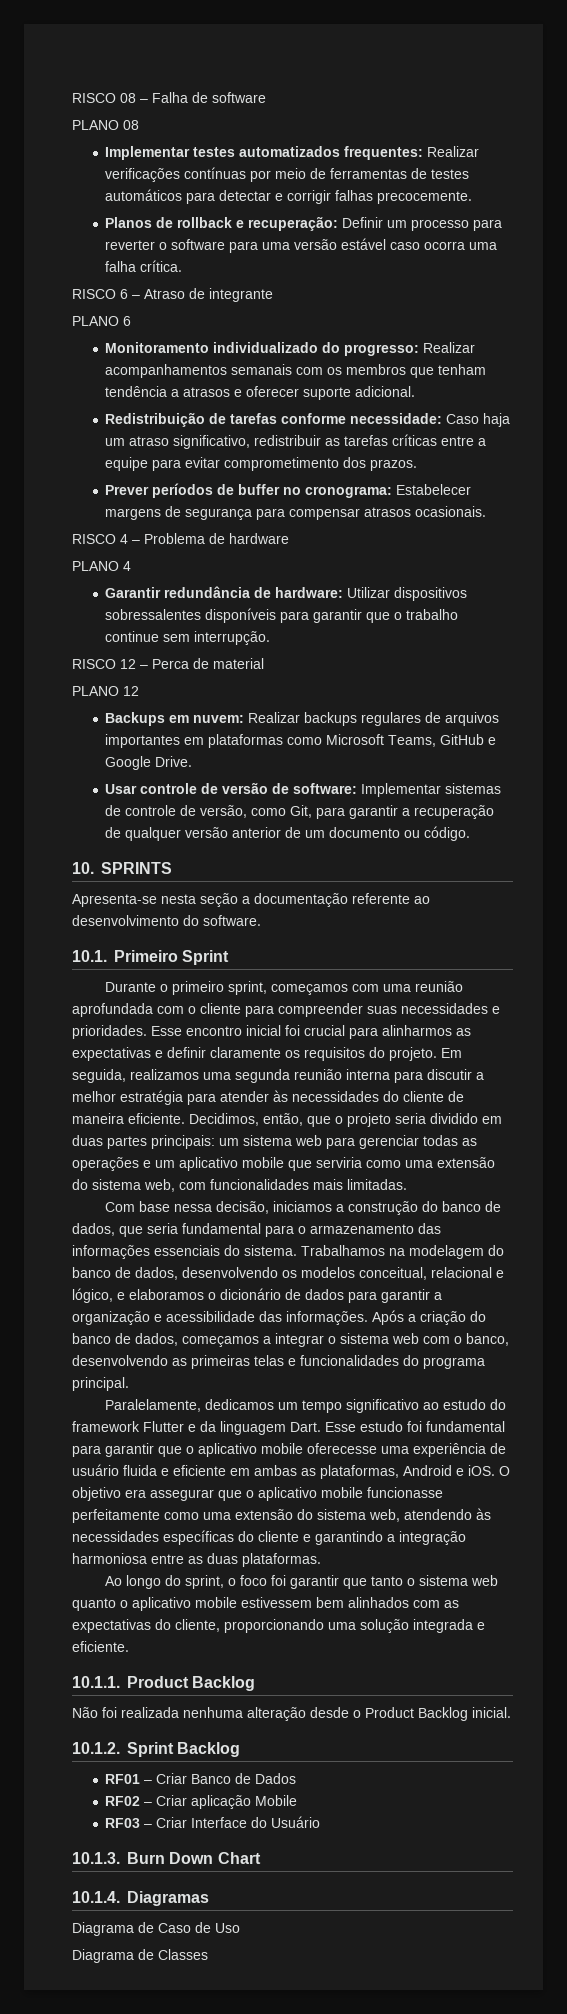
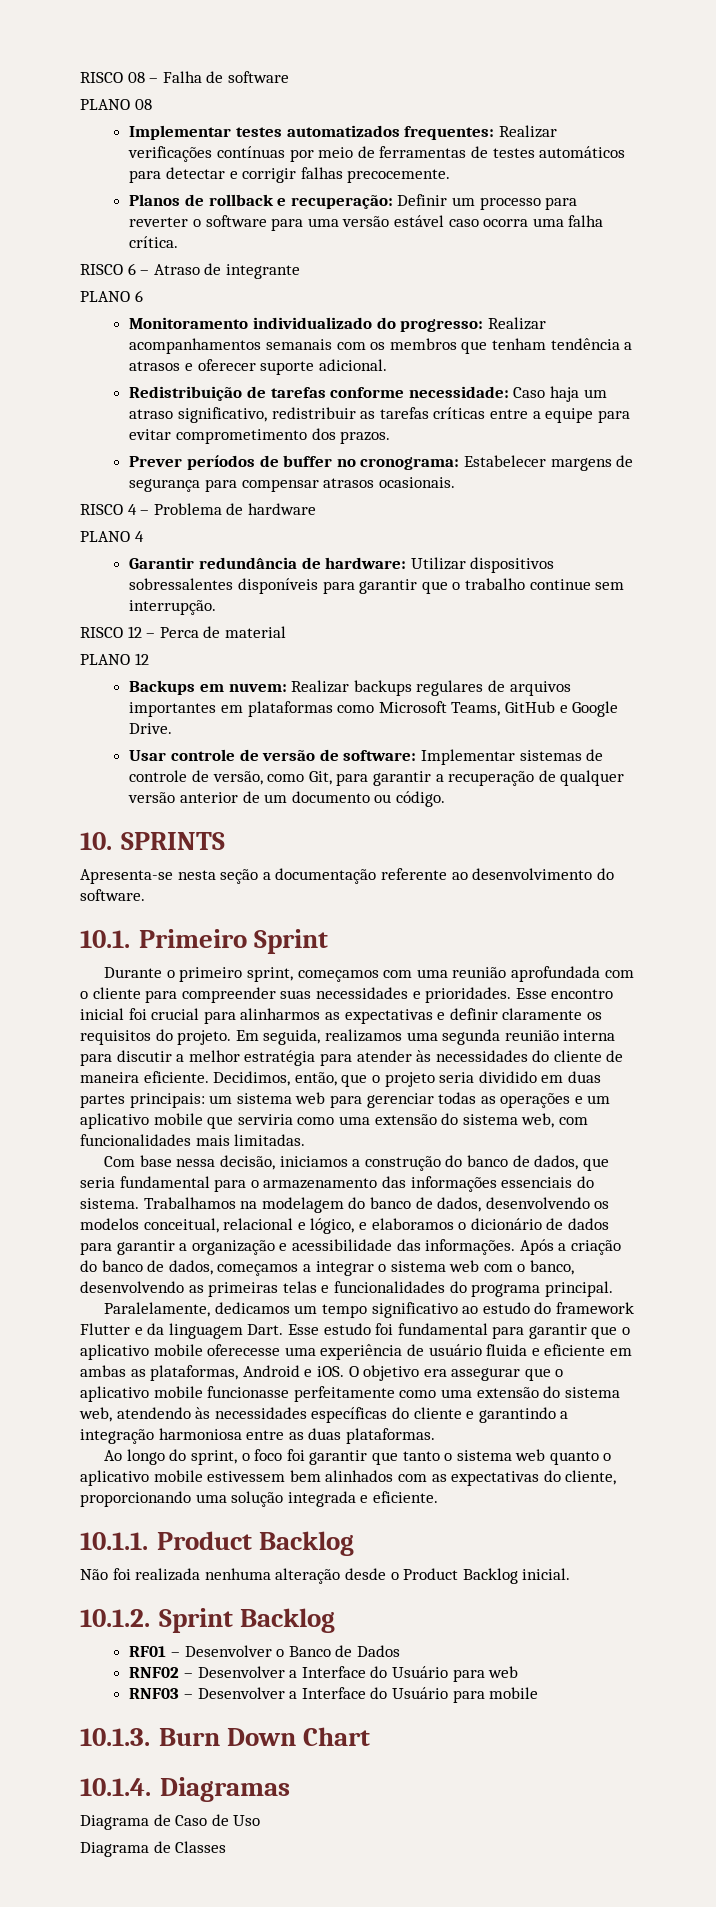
- RF01 – Criar Banco de Dados
+ RF01 – Desenvolver o Banco de Dados
- RF02 – Criar aplicação Mobile
- RF03 – Criar Interface do Usuário
+ RNF02 – Desenvolver a Interface do Usuário para web
+ RNF03 – Desenvolver a Interface do Usuário para mobile

